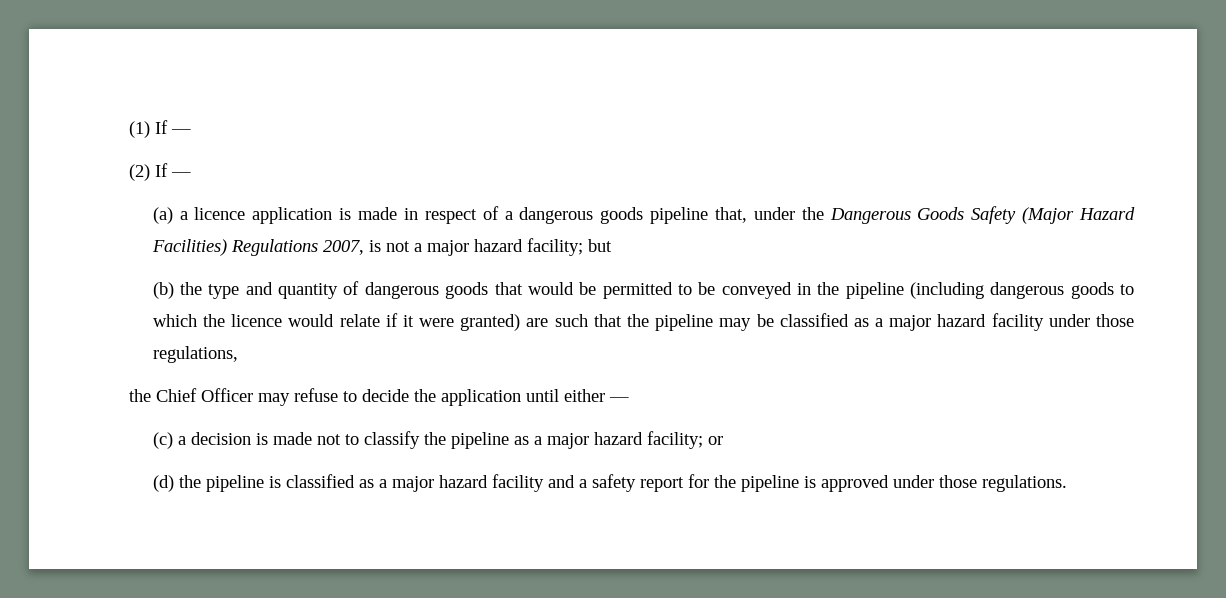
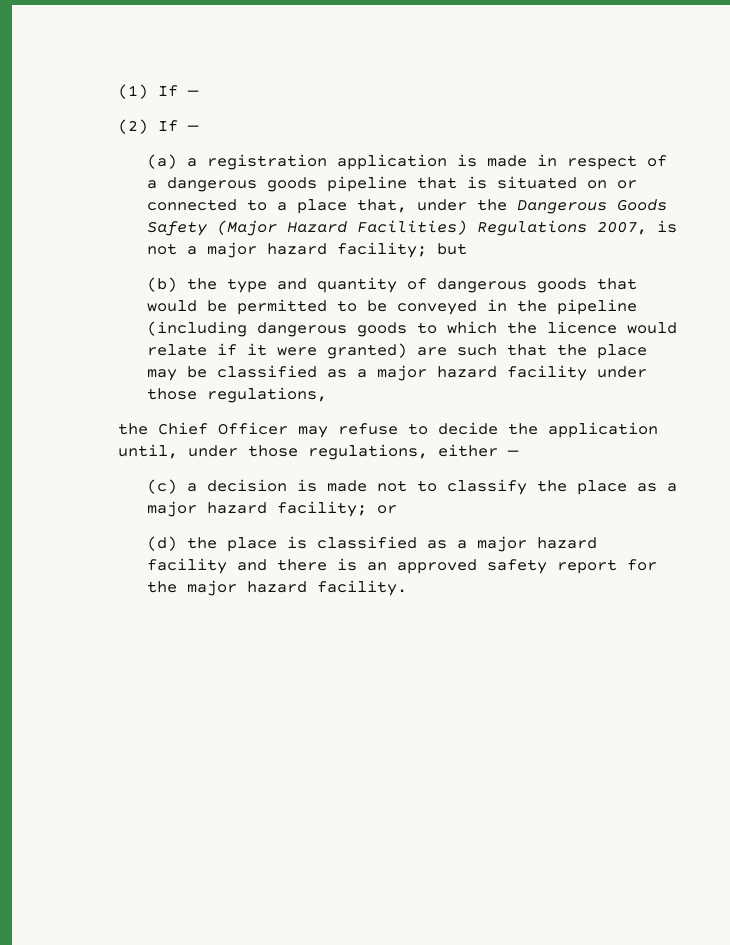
- (a) a licence application is made in respect of a dangerous goods pipeline that, under the Dangerous Goods Safety (Major Hazard Facilities) Regulations 2007, is not a major hazard facility; but
+ (a) a registration application is made in respect of a dangerous goods pipeline that is situated on or connected to a place that, under the Dangerous Goods Safety (Major Hazard Facilities) Regulations 2007, is not a major hazard facility; but
- (b) the type and quantity of dangerous goods that would be permitted to be conveyed in the pipeline (including dangerous goods to which the licence would relate if it were granted) are such that the pipeline may be classified as a major hazard facility under those regulations,
+ (b) the type and quantity of dangerous goods that would be permitted to be conveyed in the pipeline (including dangerous goods to which the licence would relate if it were granted) are such that the place may be classified as a major hazard facility under those regulations,
- the Chief Officer may refuse to decide the application until either —
+ the Chief Officer may refuse to decide the application until, under those regulations, either —
- (c) a decision is made not to classify the pipeline as a major hazard facility; or
+ (c) a decision is made not to classify the place as a major hazard facility; or
- (d) the pipeline is classified as a major hazard facility and a safety report for the pipeline is approved under those regulations.
+ (d) the place is classified as a major hazard facility and there is an approved safety report for the major hazard facility.

